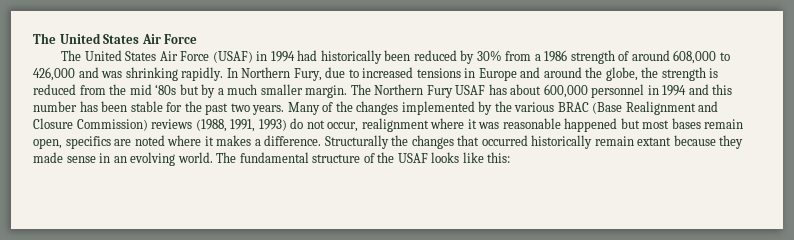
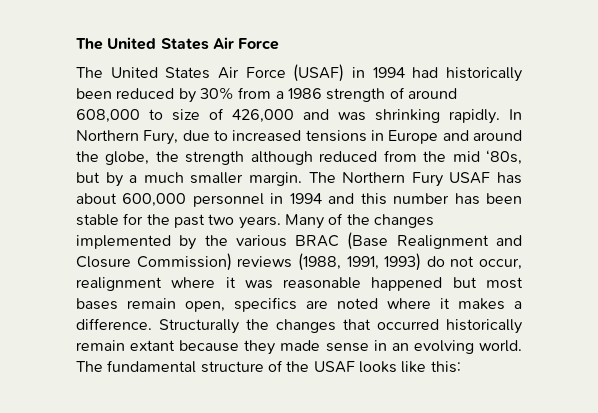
- The United States Air Force (USAF) in 1994 had historically been reduced by 30% from a 1986 strength of around 608,000 to 426,000 and was shrinking rapidly.
+ The United States Air Force (USAF) in 1994 had historically been reduced by 30% from a 1986 strength of around 608,000 to size of 426,000 and was shrinking rapidly.
- In Northern Fury, due to increased tensions in Europe and around the globe, the strength is reduced from the mid ‘80s but by a much smaller margin.
+ In Northern Fury, due to increased tensions in Europe and around the globe, the strength although reduced from the mid ‘80s, but by a much smaller margin.

